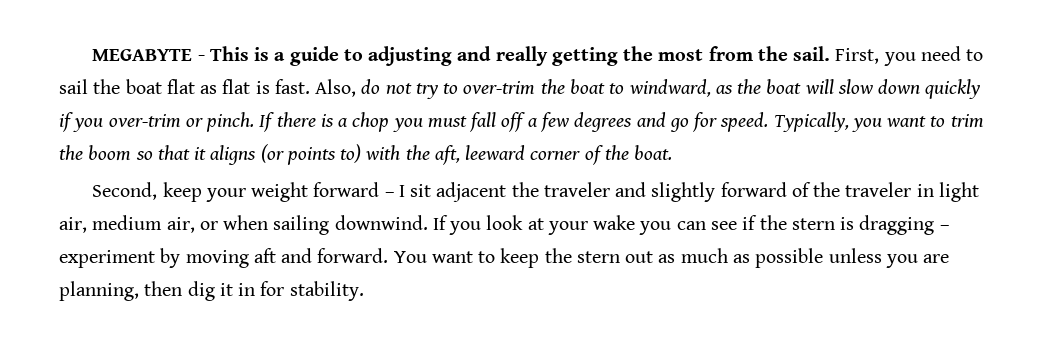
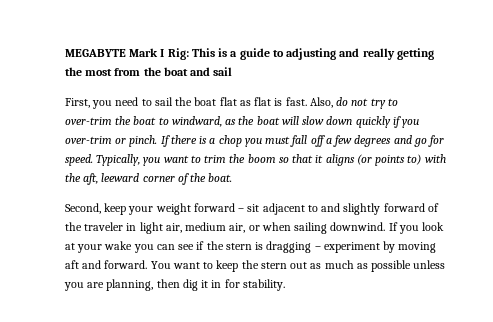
- MEGABYTE - This is a guide to adjusting and really getting the most from the sail. First, you need to sail the boat flat as flat is fast.
+ MEGABYTE Mark I Rig: This is a guide to adjusting and really getting the most from the boat and sail
+ First, you need to sail the boat flat as flat is fast.
- Second, keep your weight forward – I sit adjacent the traveler and slightly forward of the traveler in light air, medium air, or when sailing downwind.
+ Second, keep your weight forward – sit adjacent to and slightly forward of the traveler in light air, medium air, or when sailing downwind.

